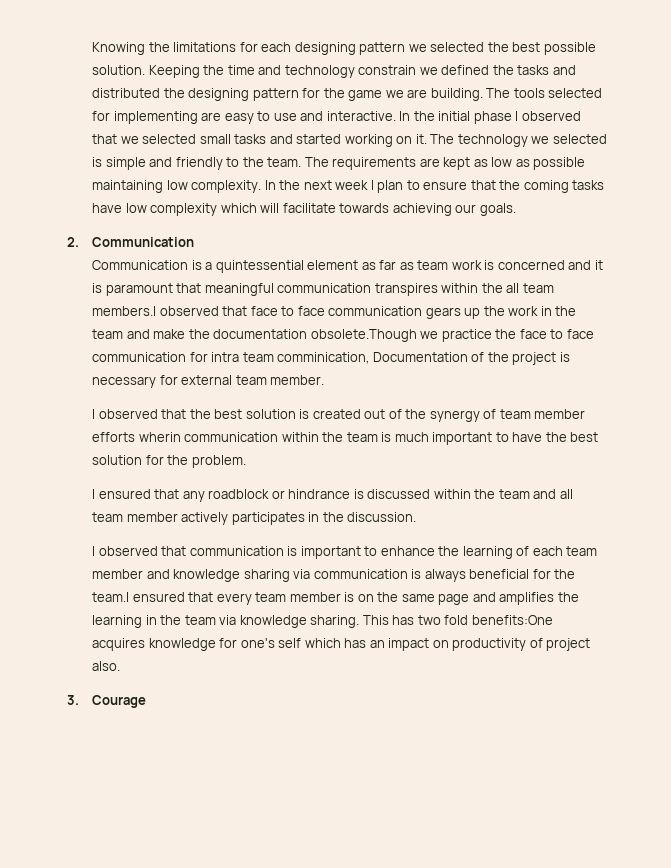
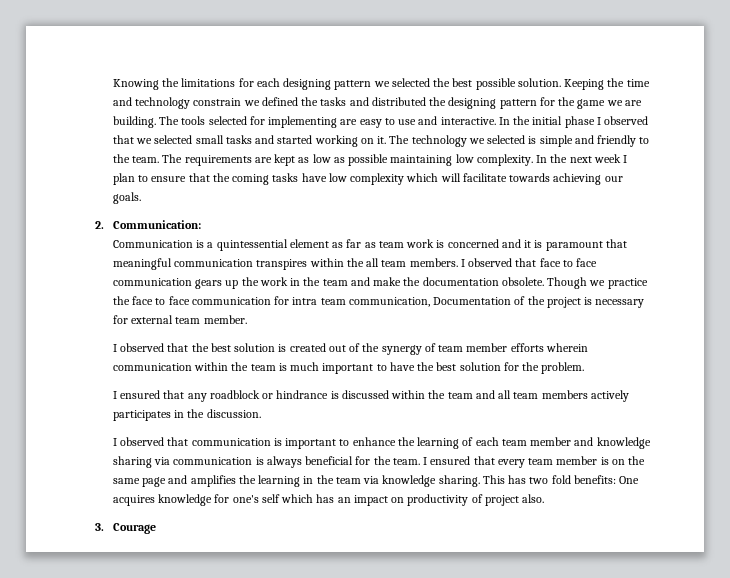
- 2. Communication
+ 2. Communication:
- Communication is a quintessential element as far as team work is concerned and it is paramount that meaningful communication transpires within the all team members.I observed that face to face communication gears up the work in the team and make the documentation obsolete.Though we practice the face to face communication for intra team comminication, Documentation of the project is necessary for external team member.
+ Communication is a quintessential element as far as team work is concerned and it is paramount that meaningful communication transpires within the all team members. I observed that face to face communication gears up the work in the team and make the documentation obsolete. Though we practice the face to face communication for intra team communication, Documentation of the project is necessary for external team member.
- I observed that the best solution is created out of the synergy of team member efforts wherin communication within the team is much important to have the best solution for the problem.
+ I observed that the best solution is created out of the synergy of team member efforts wherein communication within the team is much important to have the best solution for the problem.
- I ensured that any roadblock or hindrance is discussed within the team and all team member actively participates in the discussion.
+ I ensured that any roadblock or hindrance is discussed within the team and all team members actively participates in the discussion.
- I observed that communication is important to enhance the learning of each team member and knowledge sharing via communication is always beneficial for the team.I ensured that every team member is on the same page and amplifies the learning in the team via knowledge sharing.
+ I observed that communication is important to enhance the learning of each team member and knowledge sharing via communication is always beneficial for the team. I ensured that every team member is on the same page and amplifies the learning in the team via knowledge sharing.
- This has two fold benefits:One acquires knowledge for one's self which has an impact on productivity of project also.
+ This has two fold benefits: One acquires knowledge for one's self which has an impact on productivity of project also.

